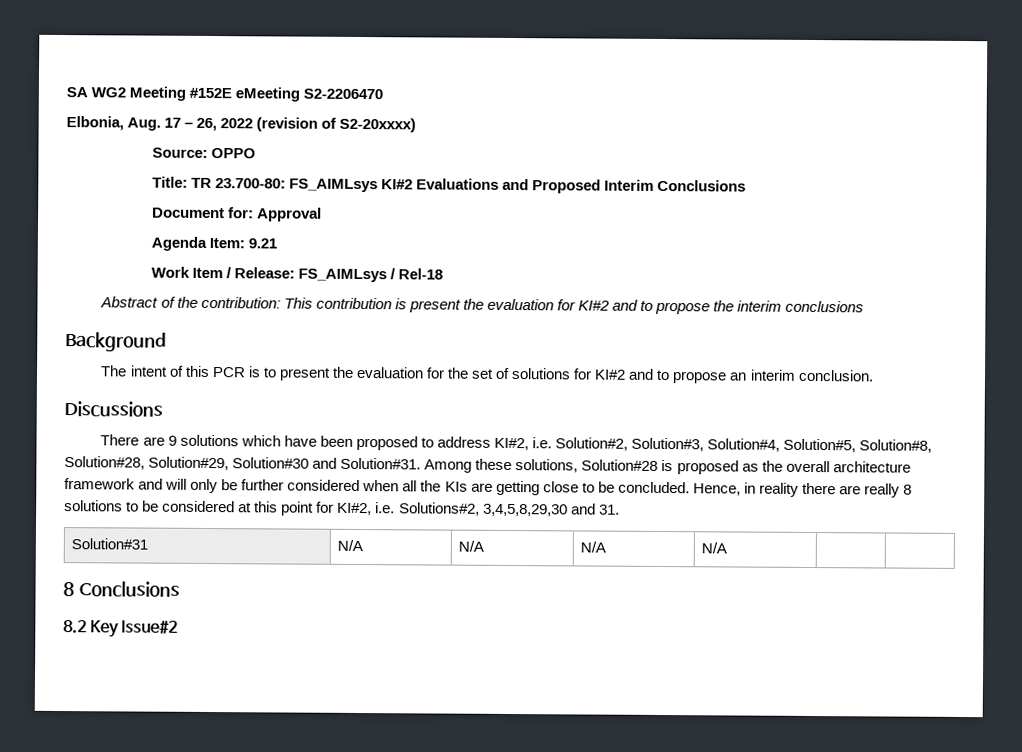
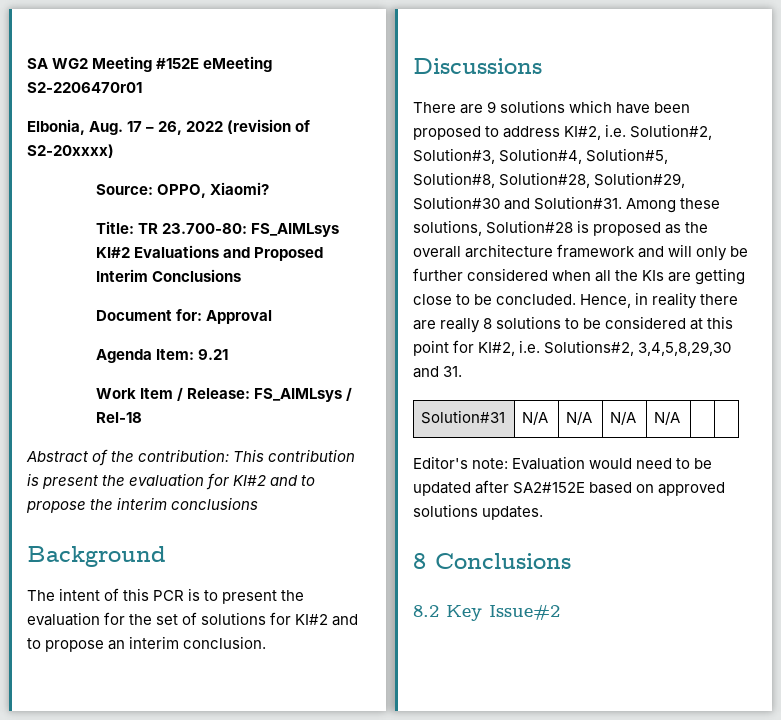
- SA WG2 Meeting #152E eMeeting S2-2206470
+ SA WG2 Meeting #152E eMeeting S2-2206470r01
- Source: OPPO
+ Source: OPPO, Xiaomi?
+ Editor's note: Evaluation would need to be updated after SA2#152E based on approved solutions updates.

